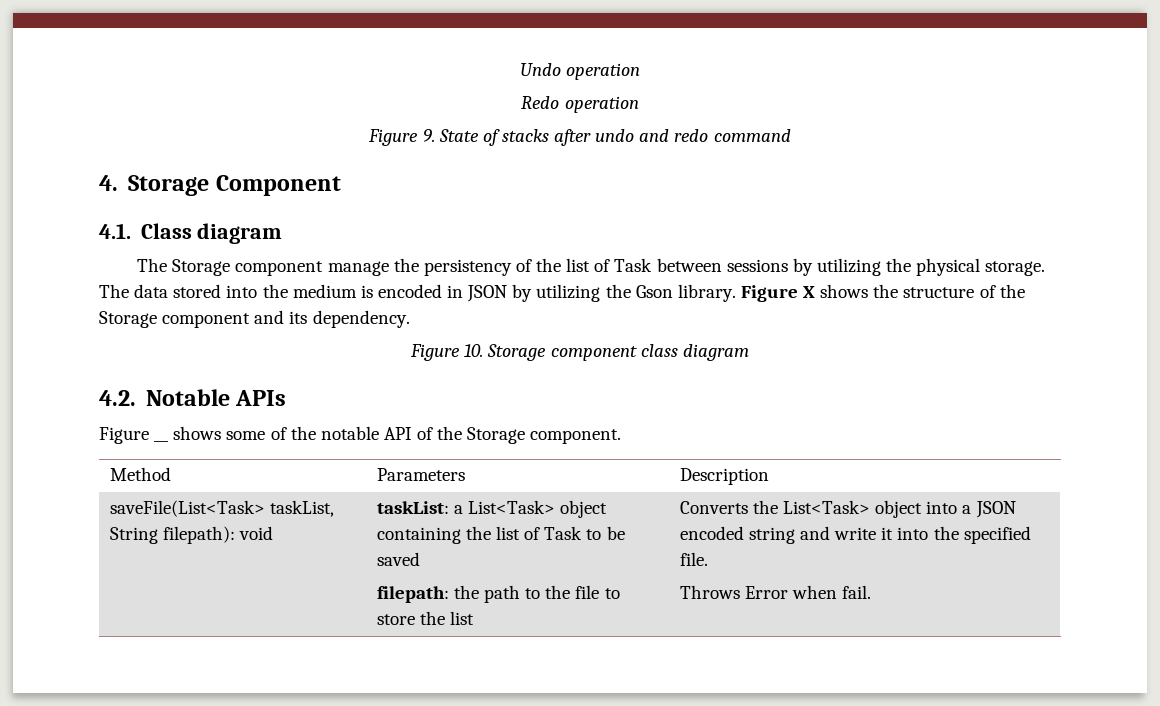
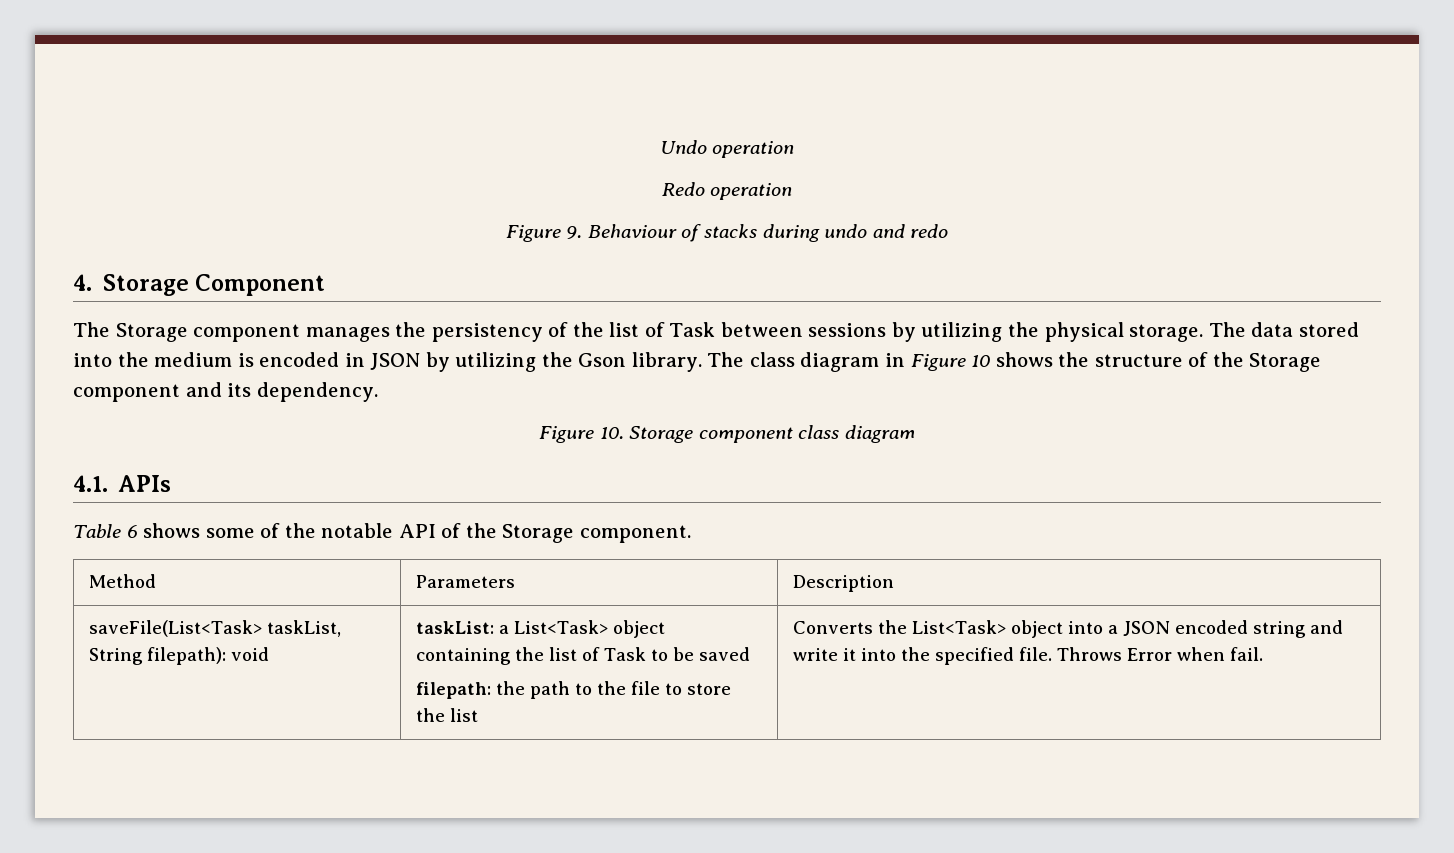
- Figure 9. State of stacks after undo and redo command
+ Figure 9. Behaviour of stacks during undo and redo
- 4.1. Class diagram
- The Storage component manage the persistency of the list of Task between sessions by utilizing the physical storage.
+ The Storage component manages the persistency of the list of Task between sessions by utilizing the physical storage.
- Figure X shows the structure of the Storage component and its dependency.
+ The class diagram in Figure 10 shows the structure of the Storage component and its dependency.
- 4.2. Notable APIs
+ 4.1. APIs
- Figure __ shows some of the notable API of the Storage component.
+ Table 6 shows some of the notable API of the Storage component.
- Converts the List<Task> object into a JSON encoded string and write it into the specified file.
- Throws Error when fail.
+ Converts the List<Task> object into a JSON encoded string and write it into the specified file. Throws Error when fail.

